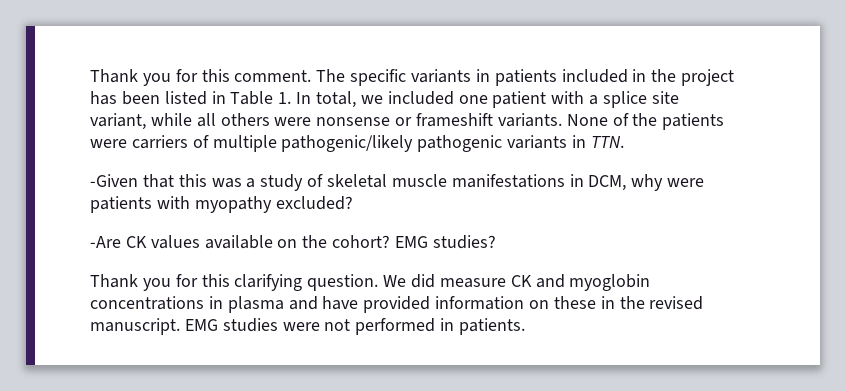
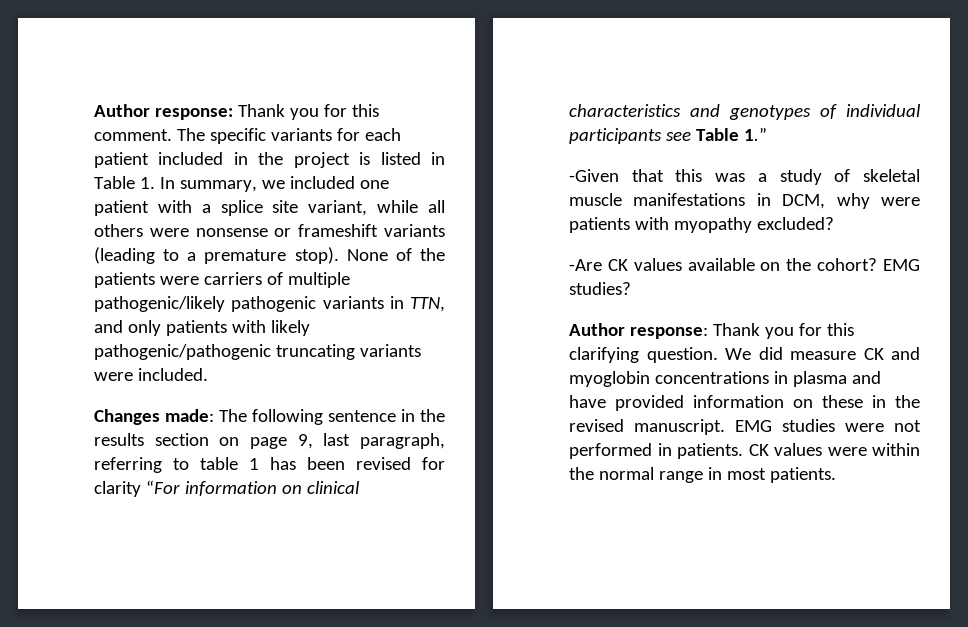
- Thank you for this comment.
+ Author response: Thank you for this comment.
- The specific variants in patients included in the project has been listed in Table 1. In total, we included one patient with a splice site variant, while all others were nonsense or frameshift variants.
+ The specific variants for each patient included in the project is listed in Table 1. In summary, we included one patient with a splice site variant, while all others were nonsense or frameshift variants (leading to a premature stop).
- None of the patients were carriers of multiple pathogenic/likely pathogenic variants in TTN.
+ None of the patients were carriers of multiple pathogenic/likely pathogenic variants in TTN, and only patients with likely pathogenic/pathogenic truncating variants were included.
+ Changes made: The following sentence in the results section on page 9, last paragraph, referring to table 1 has been revised for clarity “For information on clinical characteristics and genotypes of individual participants see Table 1.”
- Thank you for this clarifying question.
+ Author response: Thank you for this clarifying question.
+ CK values were within the normal range in most patients.

